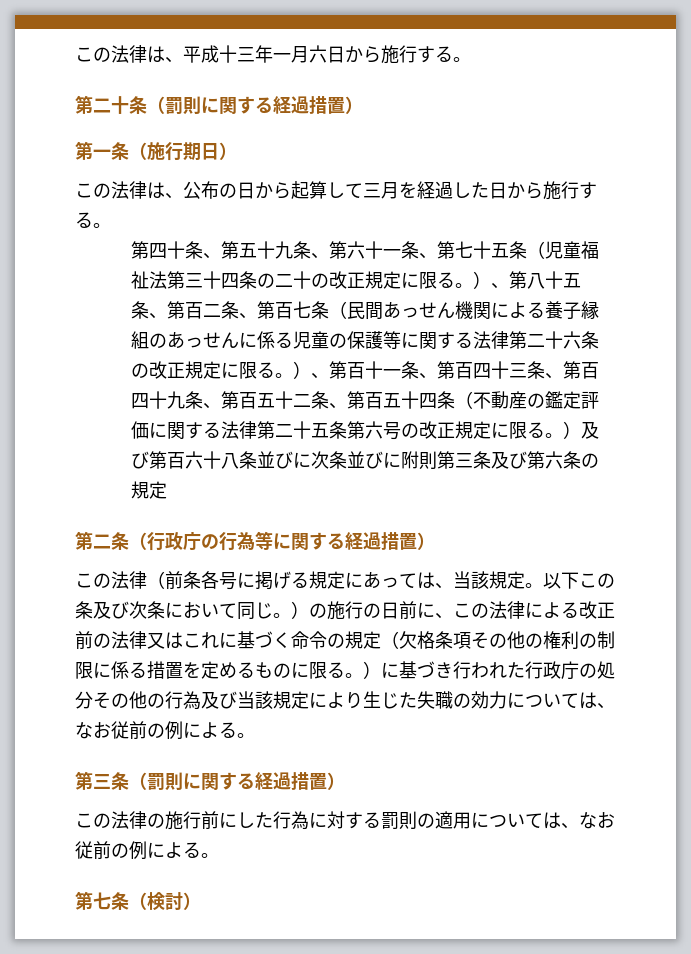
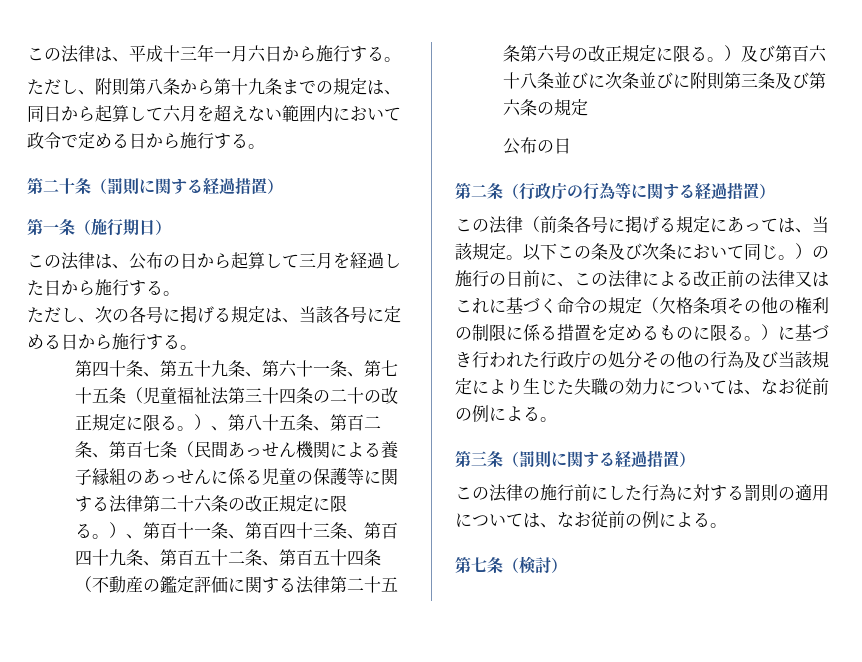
+ ただし、附則第八条から第十九条までの規定は、同日から起算して六月を超えない範囲内において政令で定める日から施行する。
+ ただし、次の各号に掲げる規定は、当該各号に定める日から施行する。
  第四十条、第五十九条、第六十一条、第七十五条（児童福祉法第三十四条の二十の改正規定に限る。）、第八十五条、第百二条、第百七条（民間あっせん機関による養子縁組のあっせんに係る児童の保護等に関する法律第二十六条の改正規定に限る。）、第百十一条、第百四十三条、第百四十九条、第百五十二条、第百五十四条（不動産の鑑定評価に関する法律第二十五条第六号の改正規定に限る。）及び第百六十八条並びに次条並びに附則第三条及び第六条の規定
+ 公布の日

